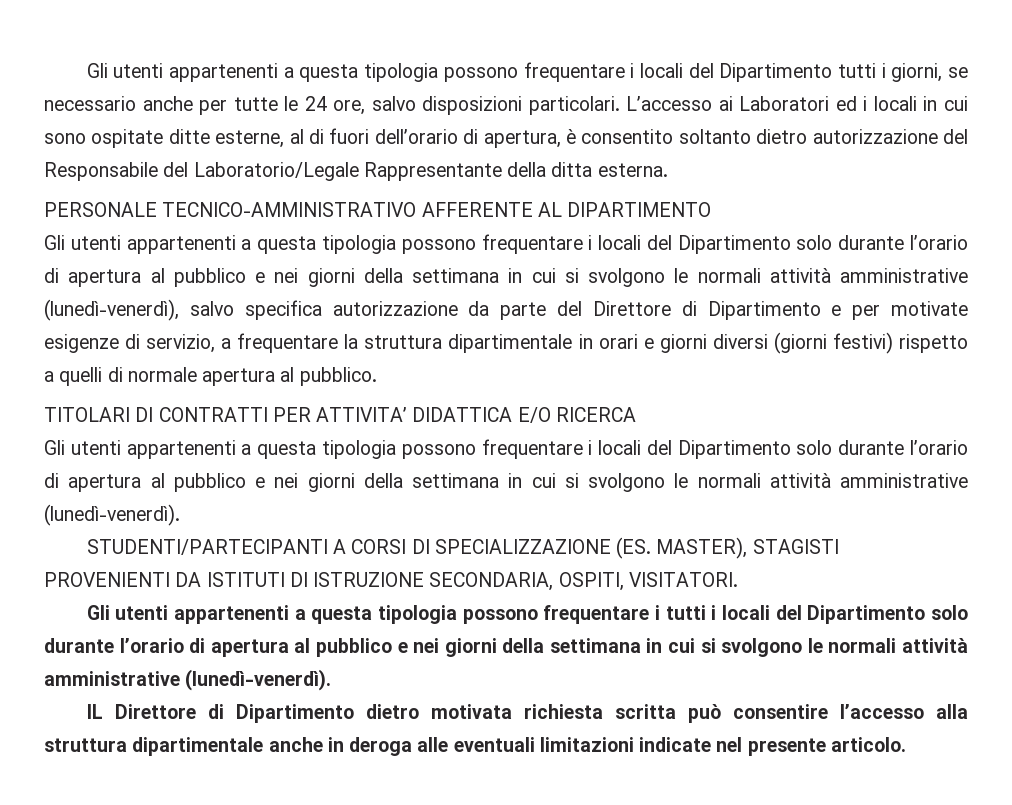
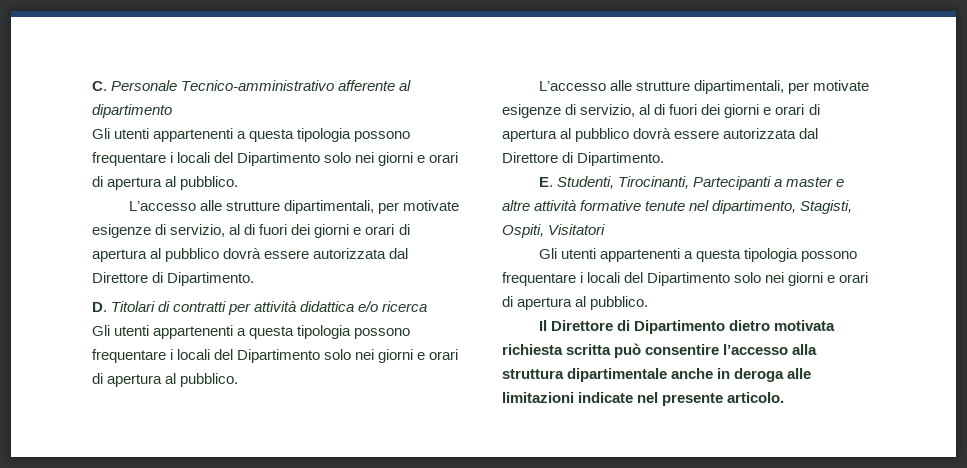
- Gli utenti appartenenti a questa tipologia possono frequentare i locali del Dipartimento tutti i giorni, se necessario anche per tutte le 24 ore, salvo disposizioni particolari. L’accesso ai Laboratori ed i locali in cui sono ospitate ditte esterne, al di fuori dell’orario di apertura, è consentito soltanto dietro autorizzazione del Responsabile del Laboratorio/Legale Rappresentante della ditta esterna.
- PERSONALE TECNICO-AMMINISTRATIVO AFFERENTE AL DIPARTIMENTO
- Gli utenti appartenenti a questa tipologia possono frequentare i locali del Dipartimento solo durante l’orario di apertura al pubblico e nei giorni della settimana in cui si svolgono le normali attività amministrative (lunedì-venerdì), salvo specifica autorizzazione da parte del Direttore di Dipartimento e per motivate esigenze di servizio, a frequentare la struttura dipartimentale in orari e giorni diversi (giorni festivi) rispetto a quelli di normale apertura al pubblico.
- TITOLARI DI CONTRATTI PER ATTIVITA’ DIDATTICA E/O RICERCA
- Gli utenti appartenenti a questa tipologia possono frequentare i locali del Dipartimento solo durante l’orario di apertura al pubblico e nei giorni della settimana in cui si svolgono le normali attività amministrative (lunedì-venerdì).
- STUDENTI/PARTECIPANTI A CORSI DI SPECIALIZZAZIONE (ES. MASTER), STAGISTI PROVENIENTI DA ISTITUTI DI ISTRUZIONE SECONDARIA, OSPITI, VISITATORI.
- Gli utenti appartenenti a questa tipologia possono frequentare i tutti i locali del Dipartimento solo durante l’orario di apertura al pubblico e nei giorni della settimana in cui si svolgono le normali attività amministrative (lunedì-venerdì).
- IL Direttore di Dipartimento dietro motivata richiesta scritta può consentire l’accesso alla struttura dipartimentale anche in deroga alle eventuali limitazioni indicate nel presente articolo.
+ C. Personale Tecnico-amministrativo afferente al dipartimento
+ Gli utenti appartenenti a questa tipologia possono frequentare i locali del Dipartimento solo nei giorni e orari di apertura al pubblico.
+ L’accesso alle strutture dipartimentali, per motivate esigenze di servizio, al di fuori dei giorni e orari di apertura al pubblico dovrà essere autorizzata dal Direttore di Dipartimento.
+ D. Titolari di contratti per attività didattica e/o ricerca
+ Gli utenti appartenenti a questa tipologia possono frequentare i locali del Dipartimento solo nei giorni e orari di apertura al pubblico.
+ L’accesso alle strutture dipartimentali, per motivate esigenze di servizio, al di fuori dei giorni e orari di apertura al pubblico dovrà essere autorizzata dal Direttore di Dipartimento.
+ E. Studenti, Tirocinanti, Partecipanti a master e altre attività formative tenute nel dipartimento, Stagisti, Ospiti, Visitatori
+ Gli utenti appartenenti a questa tipologia possono frequentare i locali del Dipartimento solo nei giorni e orari di apertura al pubblico.
+ Il Direttore di Dipartimento dietro motivata richiesta scritta può consentire l’accesso alla struttura dipartimentale anche in deroga alle limitazioni indicate nel presente articolo.

